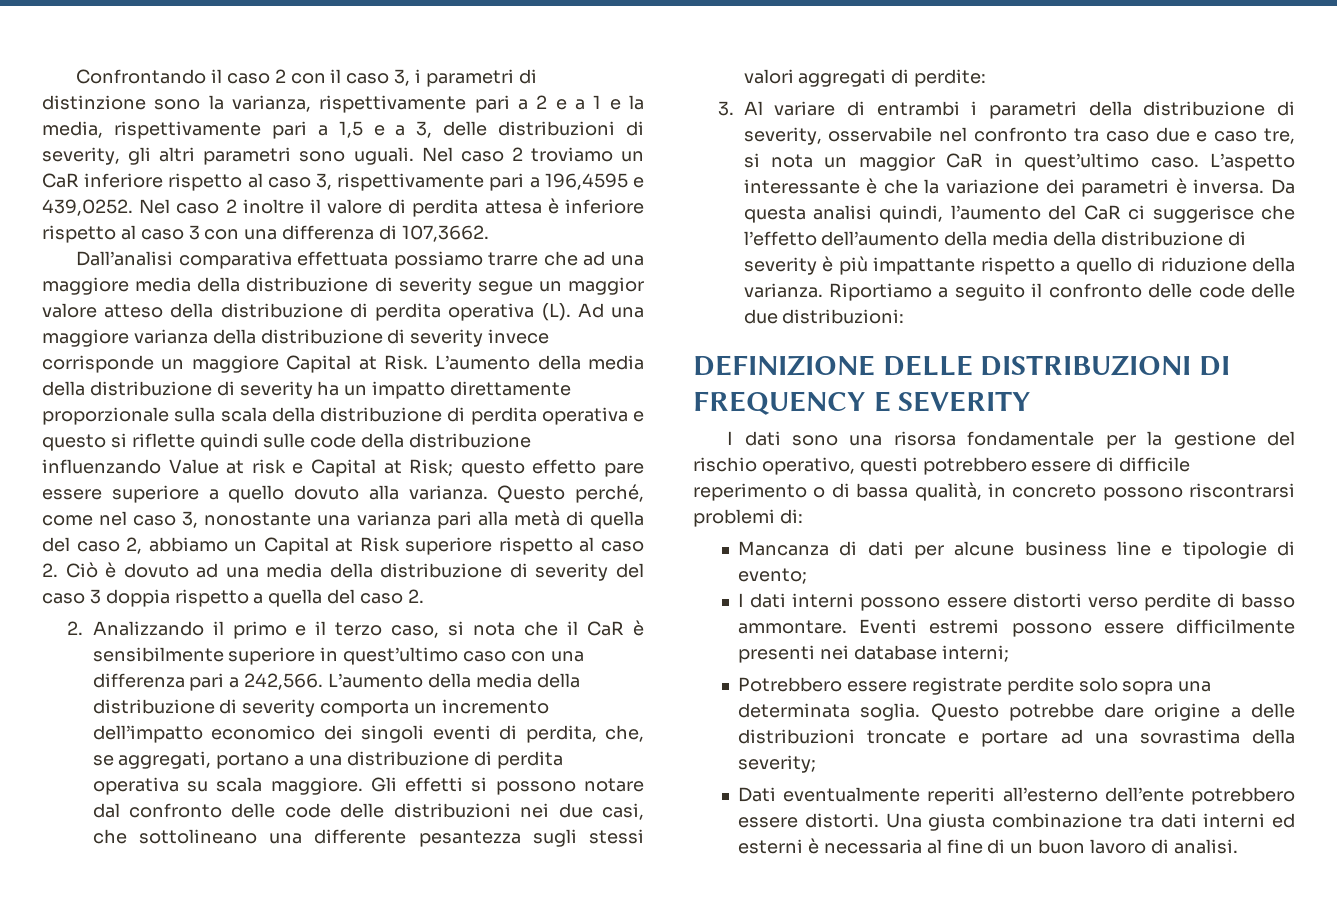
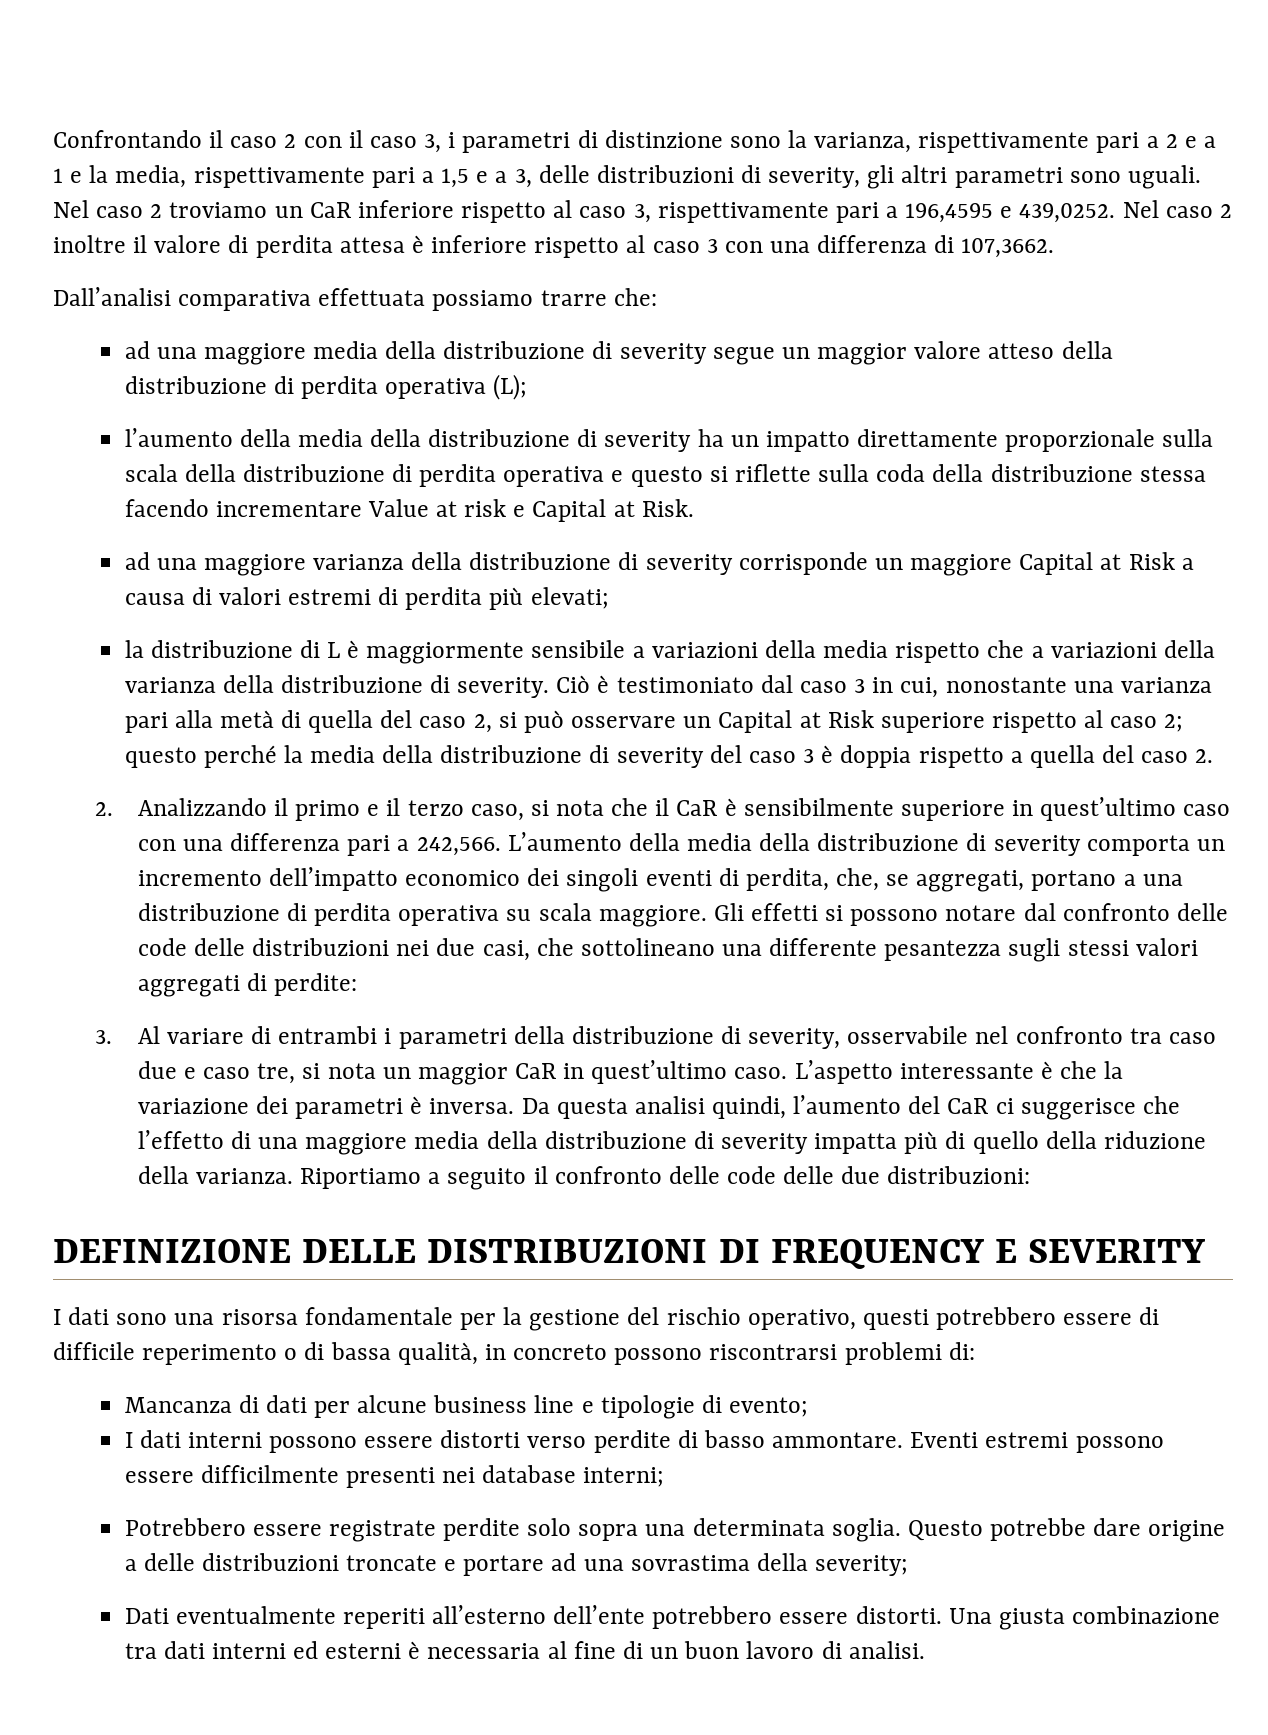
- Dall’analisi comparativa effettuata possiamo trarre che ad una maggiore media della distribuzione di severity segue un maggior valore atteso della distribuzione di perdita operativa (L). Ad una maggiore varianza della distribuzione di severity invece corrisponde un maggiore Capital at Risk. L’aumento della media della distribuzione di severity ha un impatto direttamente proporzionale sulla scala della distribuzione di perdita operativa e questo si riflette quindi sulle code della distribuzione influenzando Value at risk e Capital at Risk; questo effetto pare essere superiore a quello dovuto alla varianza. Questo perché, come nel caso 3, nonostante una varianza pari alla metà di quella del caso 2, abbiamo un Capital at Risk superiore rispetto al caso 2. Ciò è dovuto ad una media della distribuzione di severity del caso 3 doppia rispetto a quella del caso 2.
+ Dall’analisi comparativa effettuata possiamo trarre che:
+ ad una maggiore media della distribuzione di severity segue un maggior valore atteso della distribuzione di perdita operativa (L);
+ l’aumento della media della distribuzione di severity ha un impatto direttamente proporzionale sulla scala della distribuzione di perdita operativa e questo si riflette sulla coda della distribuzione stessa facendo incrementare Value at risk e Capital at Risk.
+ ad una maggiore varianza della distribuzione di severity corrisponde un maggiore Capital at Risk a causa di valori estremi di perdita più elevati;
+ la distribuzione di L è maggiormente sensibile a variazioni della media rispetto che a variazioni della varianza della distribuzione di severity. Ciò è testimoniato dal caso 3 in cui, nonostante una varianza pari alla metà di quella del caso 2, si può osservare un Capital at Risk superiore rispetto al caso 2; questo perché la media della distribuzione di severity del caso 3 è doppia rispetto a quella del caso 2.
- Da questa analisi quindi, l’aumento del CaR ci suggerisce che l’effetto dell’aumento della media della distribuzione di severity è più impattante rispetto a quello di riduzione della varianza.
+ Da questa analisi quindi, l’aumento del CaR ci suggerisce che l’effetto di una maggiore media della distribuzione di severity impatta più di quello della riduzione della varianza.

